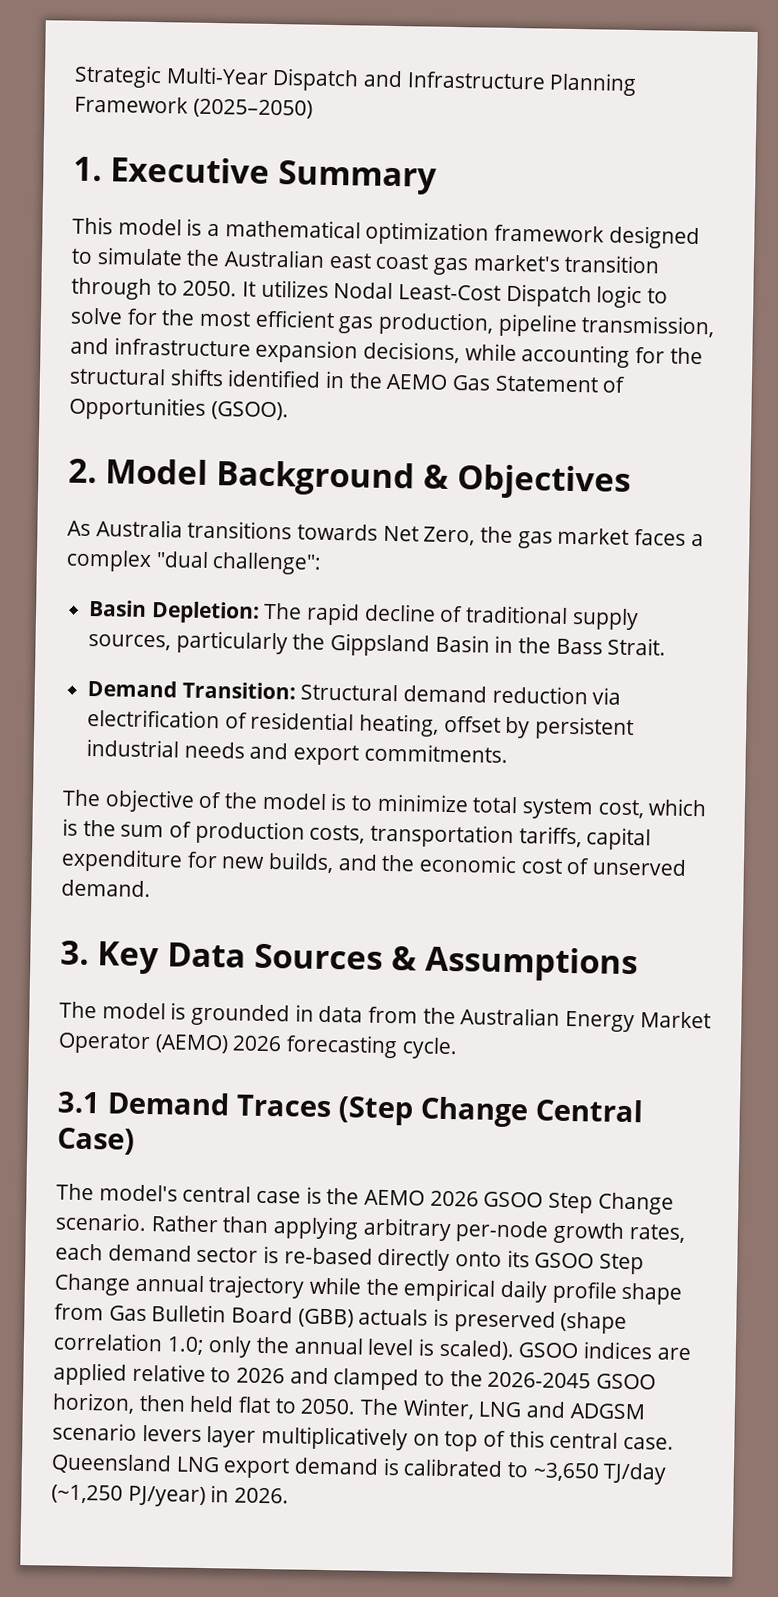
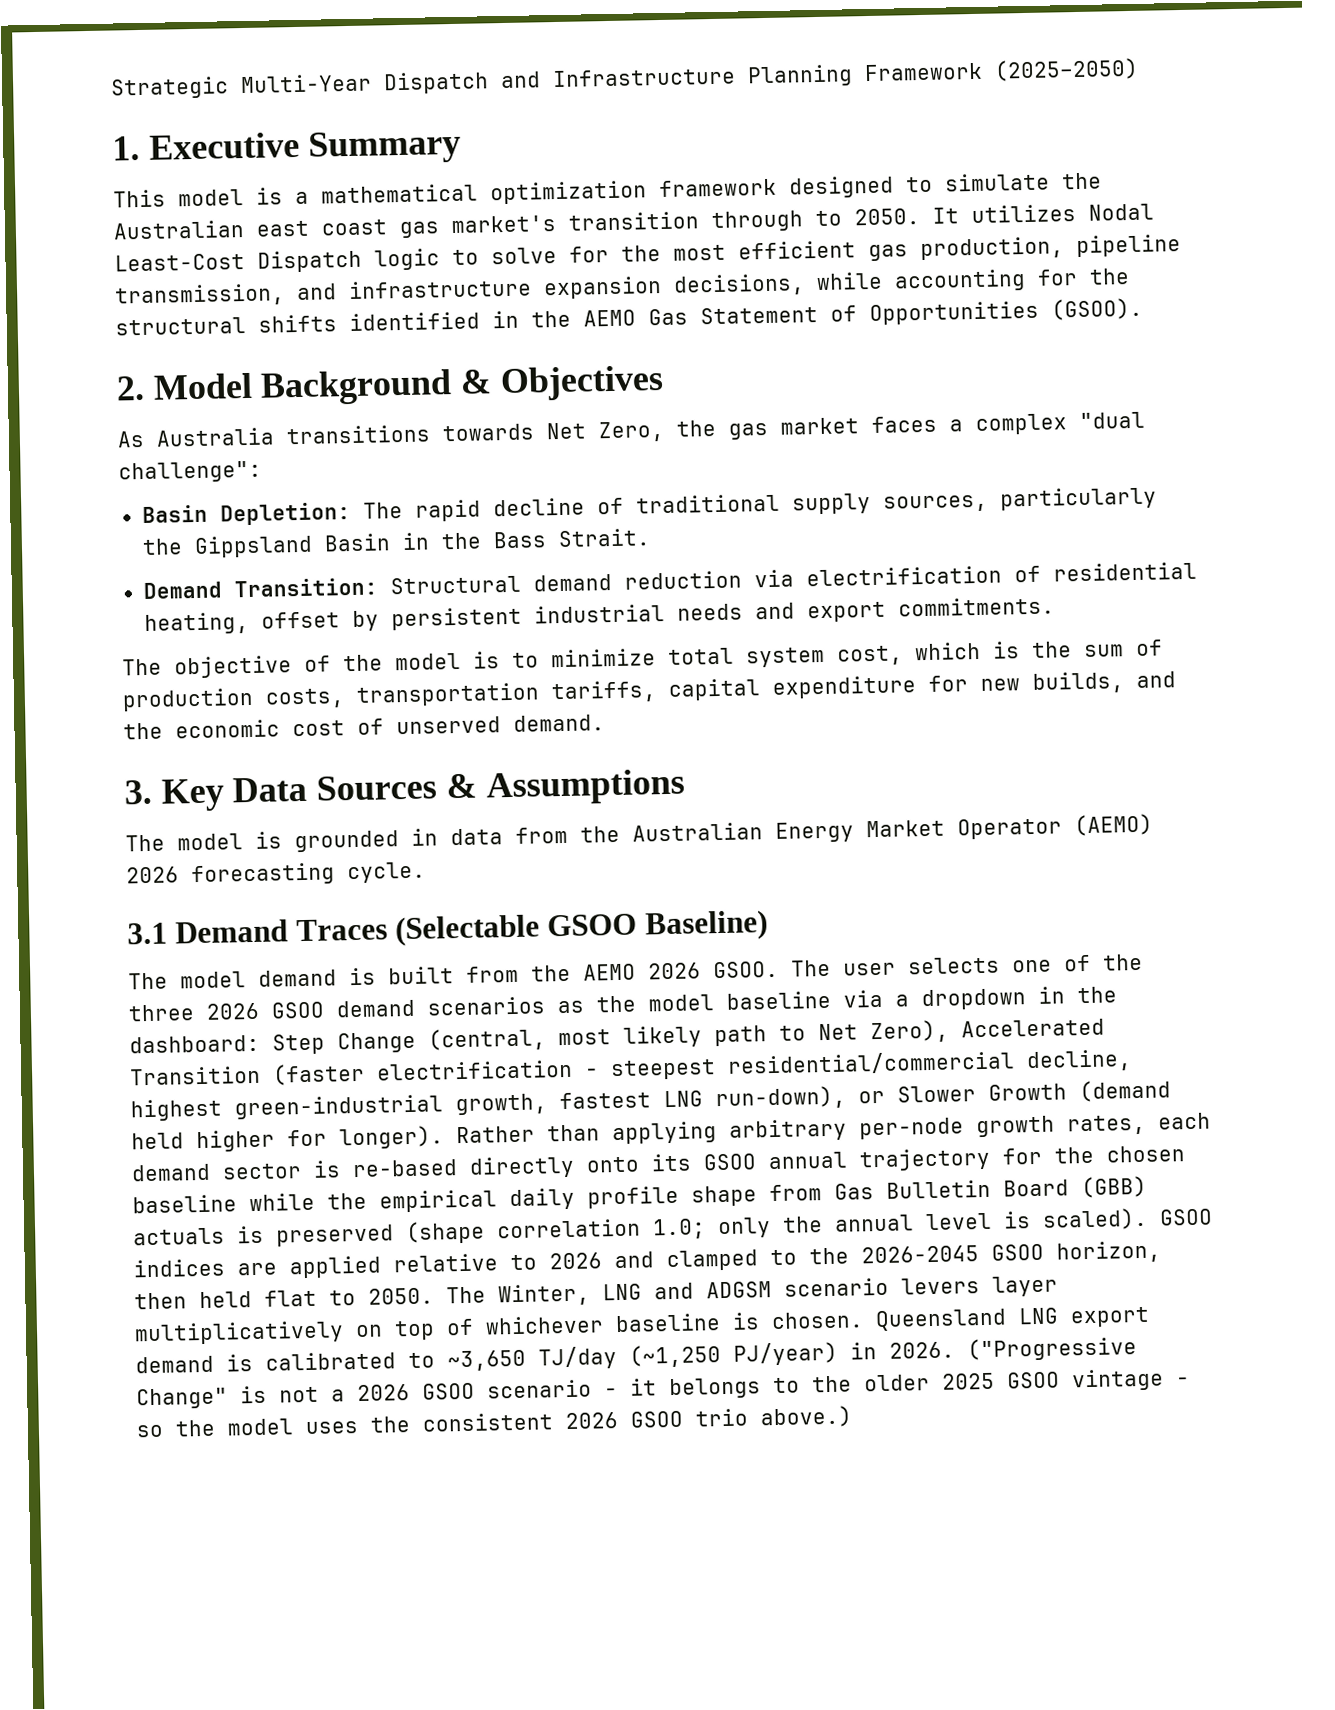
- 3.1 Demand Traces (Step Change Central Case)
- The model's central case is the AEMO 2026 GSOO Step Change scenario.
+ 3.1 Demand Traces (Selectable GSOO Baseline)
+ The model demand is built from the AEMO 2026 GSOO. The user selects one of the three 2026 GSOO demand scenarios as the model baseline via a dropdown in the dashboard: Step Change (central, most likely path to Net Zero), Accelerated Transition (faster electrification - steepest residential/commercial decline, highest green-industrial growth, fastest LNG run-down), or Slower Growth (demand held higher for longer).
- Rather than applying arbitrary per-node growth rates, each demand sector is re-based directly onto its GSOO Step Change annual trajectory while the empirical daily profile shape from Gas Bulletin Board (GBB) actuals is preserved (shape correlation 1.0; only the annual level is scaled).
+ Rather than applying arbitrary per-node growth rates, each demand sector is re-based directly onto its GSOO annual trajectory for the chosen baseline while the empirical daily profile shape from Gas Bulletin Board (GBB) actuals is preserved (shape correlation 1.0; only the annual level is scaled).
- The Winter, LNG and ADGSM scenario levers layer multiplicatively on top of this central case.
+ The Winter, LNG and ADGSM scenario levers layer multiplicatively on top of whichever baseline is chosen.
+ ("Progressive Change" is not a 2026 GSOO scenario - it belongs to the older 2025 GSOO vintage - so the model uses the consistent 2026 GSOO trio above.)

